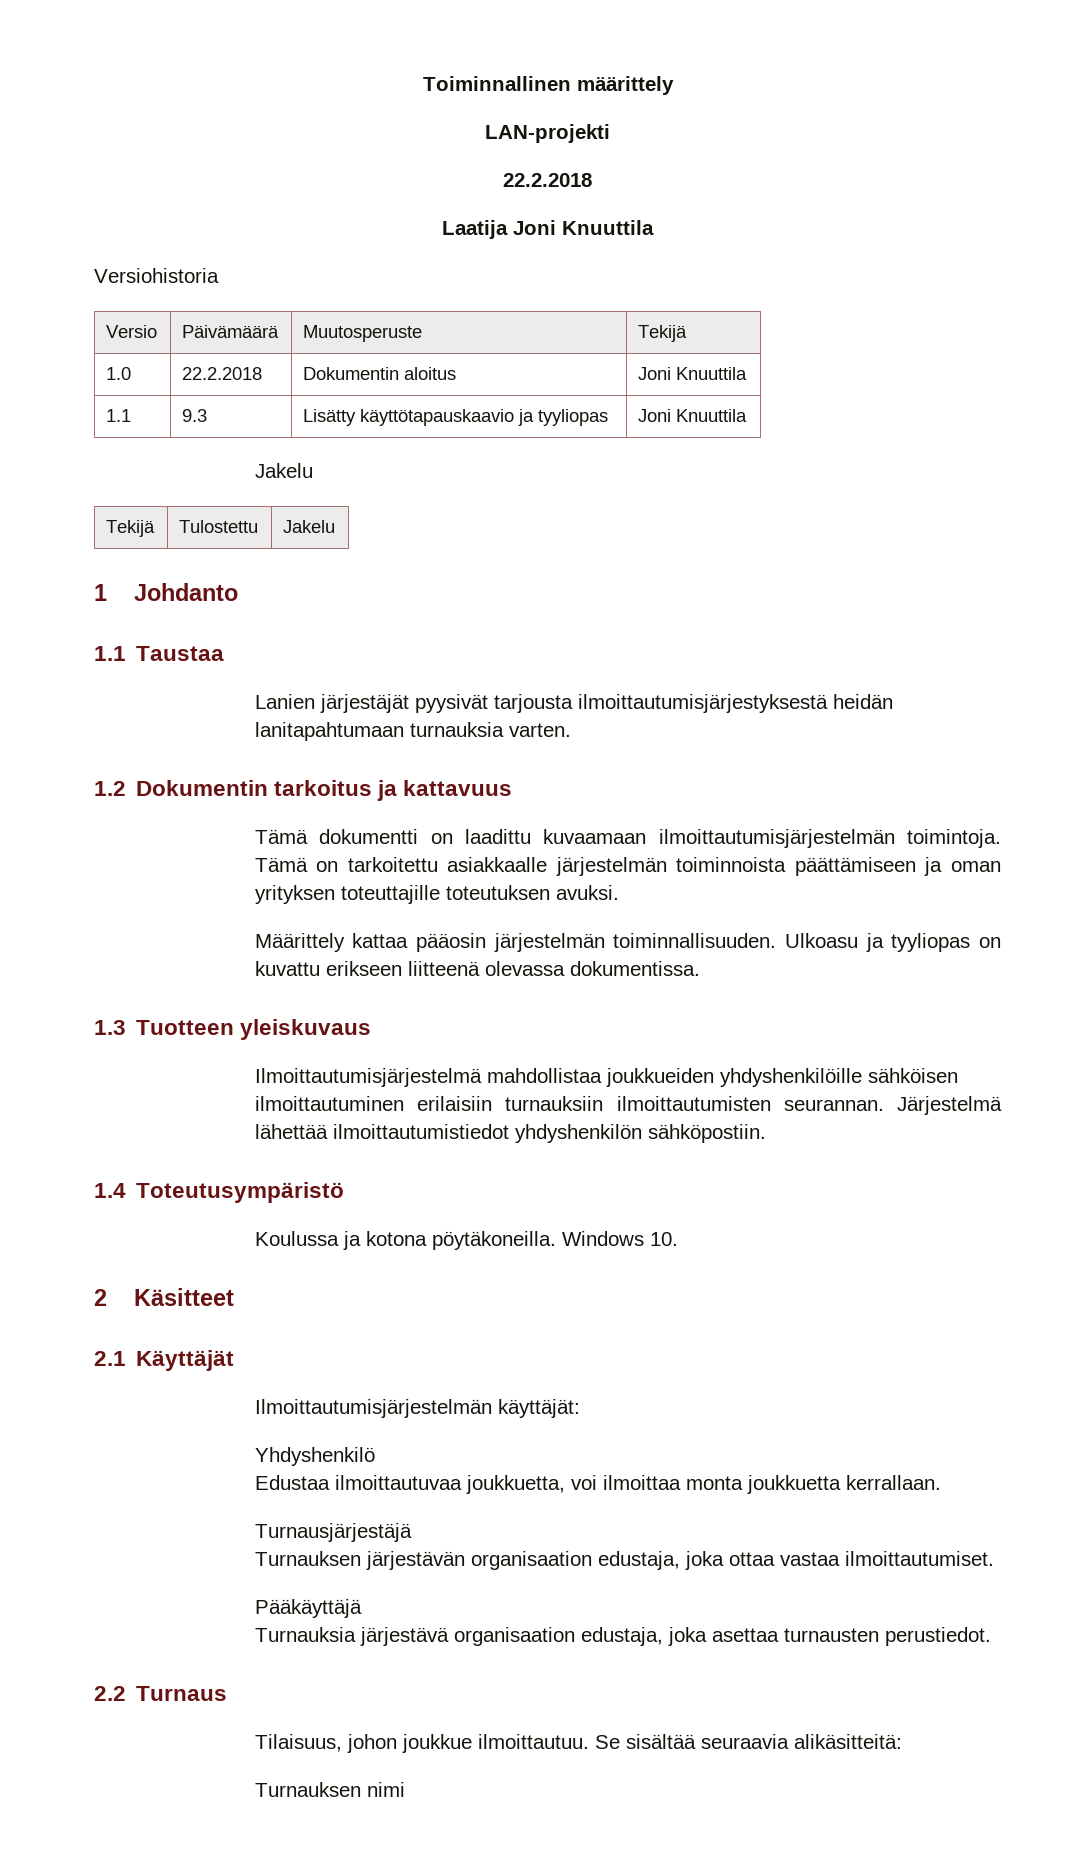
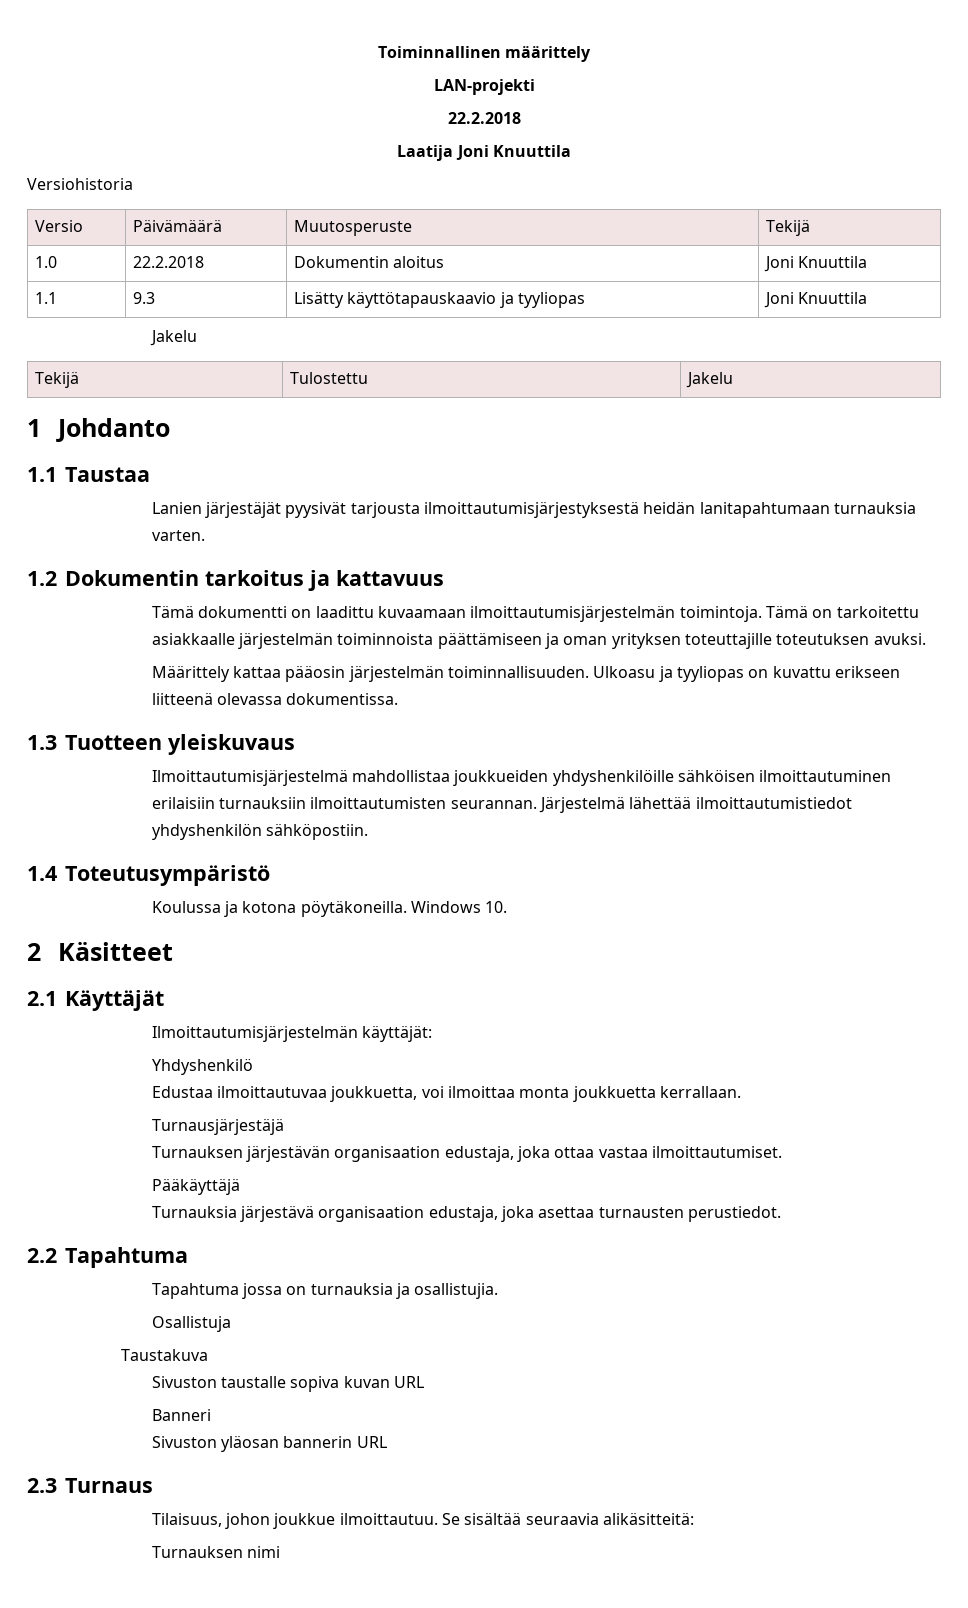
- 2.2 Turnaus
+ 2.2 Tapahtuma
+ Tapahtuma jossa on turnauksia ja osallistujia.
+ Osallistuja
+ Taustakuva
+ Sivuston taustalle sopiva kuvan URL
+ Banneri
+ Sivuston yläosan bannerin URL
+ 2.3 Turnaus

